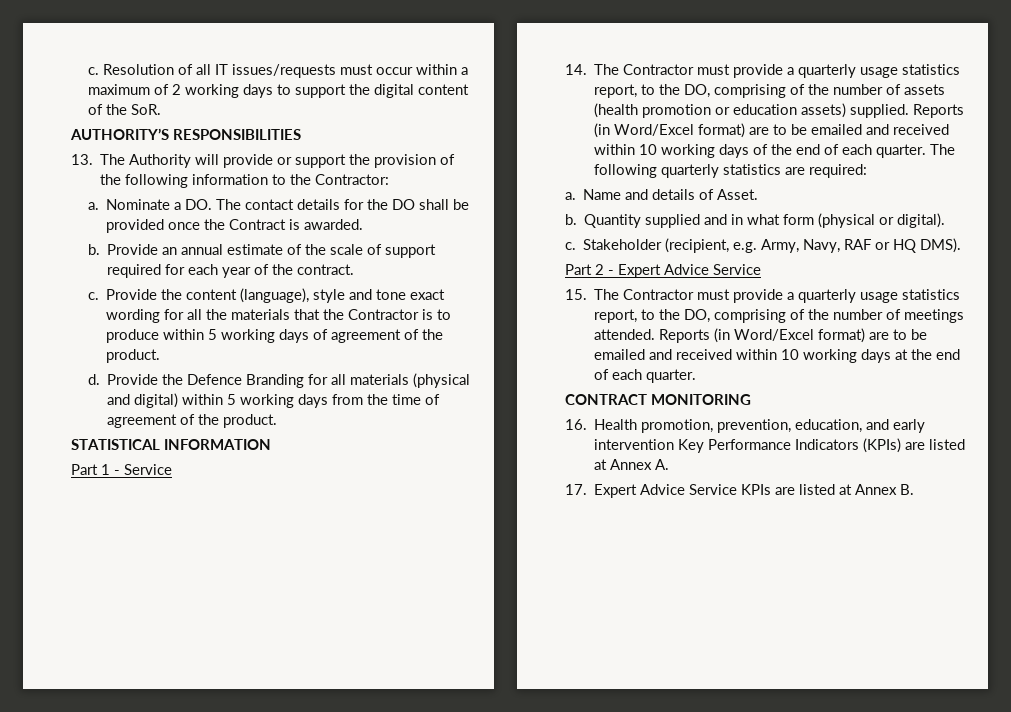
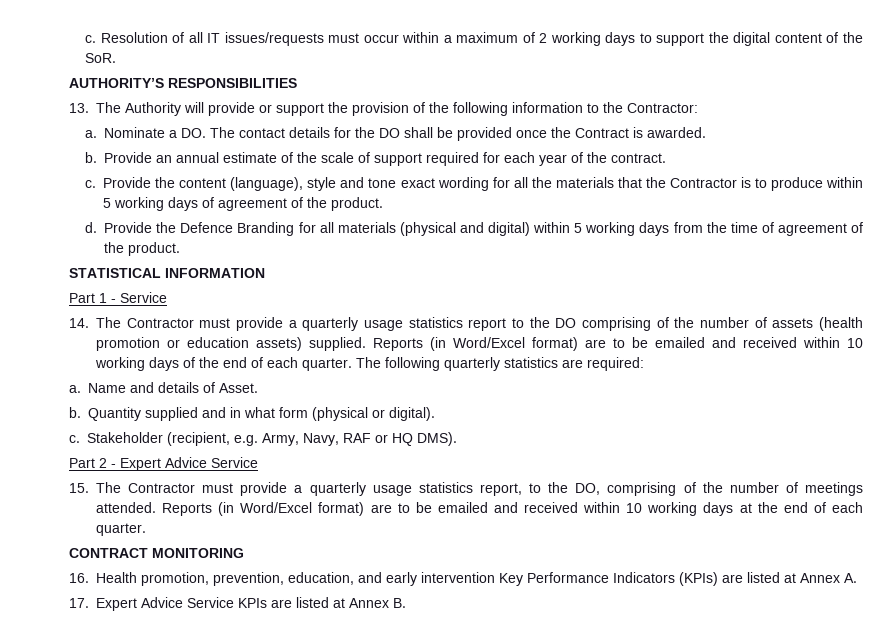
- 14. The Contractor must provide a quarterly usage statistics report, to the DO, comprising of the number of assets (health promotion or education assets) supplied.
+ 14. The Contractor must provide a quarterly usage statistics report to the DO comprising of the number of assets (health promotion or education assets) supplied.

